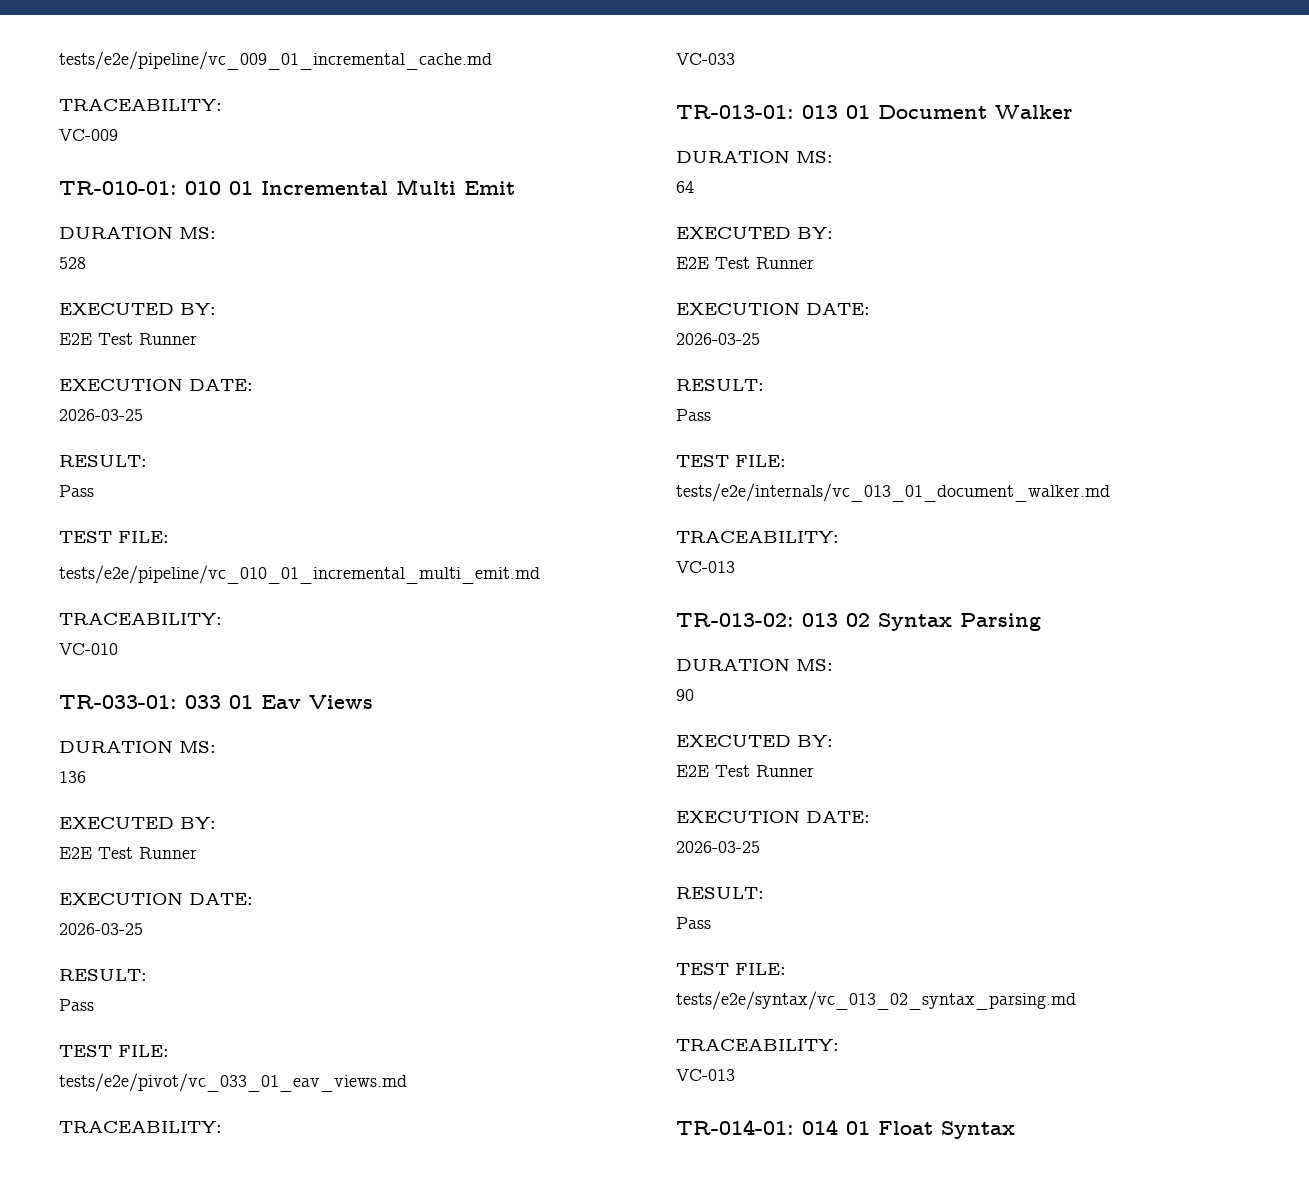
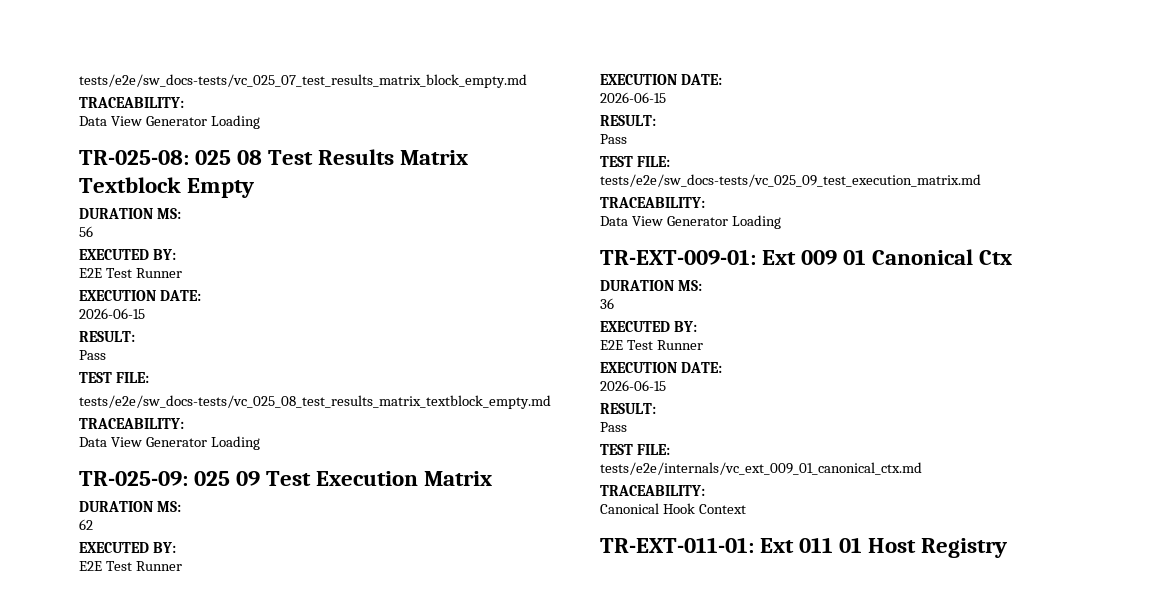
- tests/e2e/pipeline/vc_009_01_incremental_cache.md
+ tests/e2e/sw_docs-tests/vc_025_07_test_results_matrix_block_empty.md
  TRACEABILITY:
- VC-009
- TR-010-01: 010 01 Incremental Multi Emit
+ Data View Generator Loading
+ TR-025-08: 025 08 Test Results Matrix Textblock Empty
  DURATION MS:
- 528
+ 56
  EXECUTED BY:
  E2E Test Runner
  EXECUTION DATE:
- 2026-03-25
+ 2026-06-15
  RESULT:
  Pass
  TEST FILE:
- tests/e2e/pipeline/vc_010_01_incremental_multi_emit.md
+ tests/e2e/sw_docs-tests/vc_025_08_test_results_matrix_textblock_empty.md
  TRACEABILITY:
- VC-010
- TR-033-01: 033 01 Eav Views
+ Data View Generator Loading
+ TR-025-09: 025 09 Test Execution Matrix
  DURATION MS:
- 136
+ 62
  EXECUTED BY:
  E2E Test Runner
  EXECUTION DATE:
- 2026-03-25
+ 2026-06-15
  RESULT:
  Pass
  TEST FILE:
- tests/e2e/pivot/vc_033_01_eav_views.md
+ tests/e2e/sw_docs-tests/vc_025_09_test_execution_matrix.md
  TRACEABILITY:
- VC-033
- TR-013-01: 013 01 Document Walker
+ Data View Generator Loading
+ TR-EXT-009-01: Ext 009 01 Canonical Ctx
  DURATION MS:
- 64
+ 36
  EXECUTED BY:
  E2E Test Runner
  EXECUTION DATE:
- 2026-03-25
+ 2026-06-15
  RESULT:
  Pass
  TEST FILE:
- tests/e2e/internals/vc_013_01_document_walker.md
+ tests/e2e/internals/vc_ext_009_01_canonical_ctx.md
  TRACEABILITY:
- VC-013
- TR-013-02: 013 02 Syntax Parsing
- DURATION MS:
- 90
- EXECUTED BY:
- E2E Test Runner
- EXECUTION DATE:
- 2026-03-25
- RESULT:
- Pass
- TEST FILE:
- tests/e2e/syntax/vc_013_02_syntax_parsing.md
- TRACEABILITY:
- VC-013
- TR-014-01: 014 01 Float Syntax
+ Canonical Hook Context
+ TR-EXT-011-01: Ext 011 01 Host Registry

